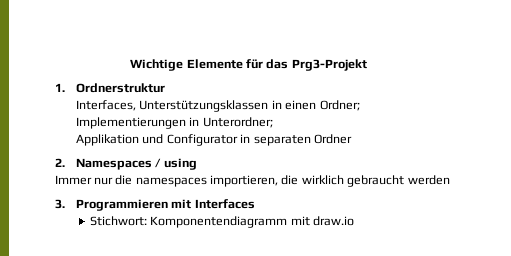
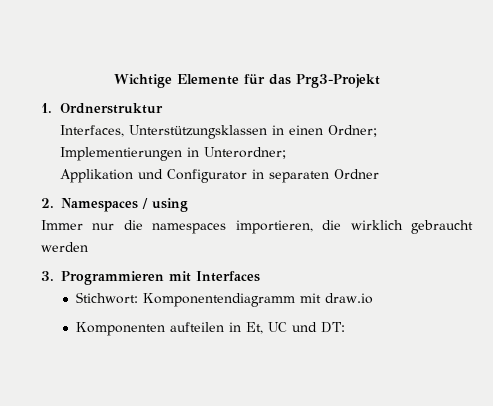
+ Komponenten aufteilen in Et, UC und DT:

